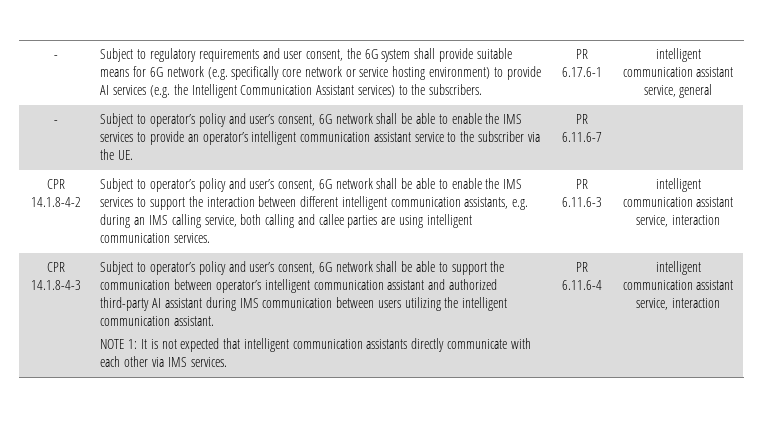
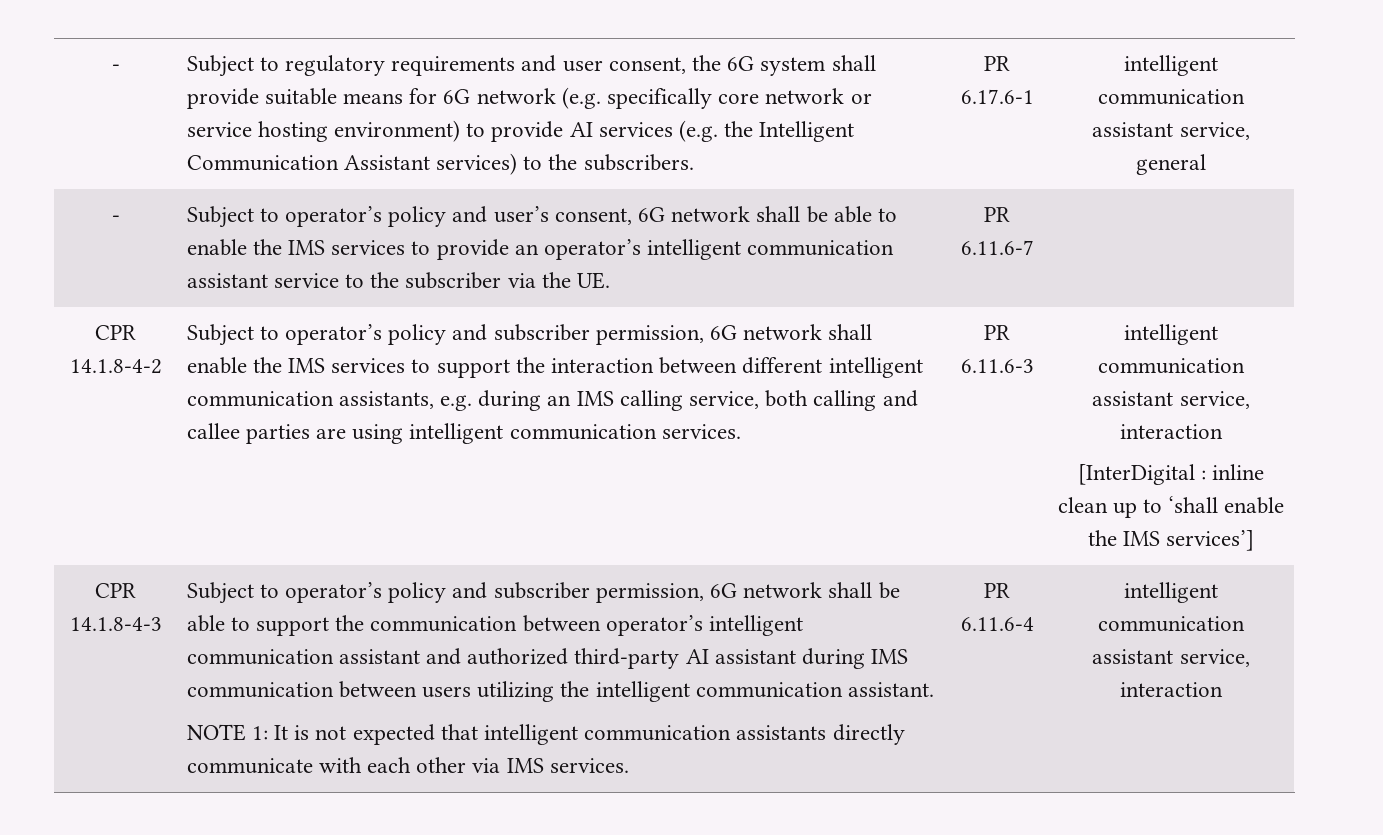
- Subject to operator’s policy and user’s consent, 6G network shall be able to enable the IMS services to support the interaction between different intelligent communication assistants, e.g. during an IMS calling service, both calling and callee parties are using intelligent communication services.
+ Subject to operator’s policy and subscriber permission, 6G network shall enable the IMS services to support the interaction between different intelligent communication assistants, e.g. during an IMS calling service, both calling and callee parties are using intelligent communication services.
+ [InterDigital : inline clean up to ‘shall enable the IMS services’]
- Subject to operator’s policy and user’s consent, 6G network shall be able to support the communication between operator’s intelligent communication assistant and authorized third-party AI assistant during IMS communication between users utilizing the intelligent communication assistant.
+ Subject to operator’s policy and subscriber permission, 6G network shall be able to support the communication between operator’s intelligent communication assistant and authorized third-party AI assistant during IMS communication between users utilizing the intelligent communication assistant.

